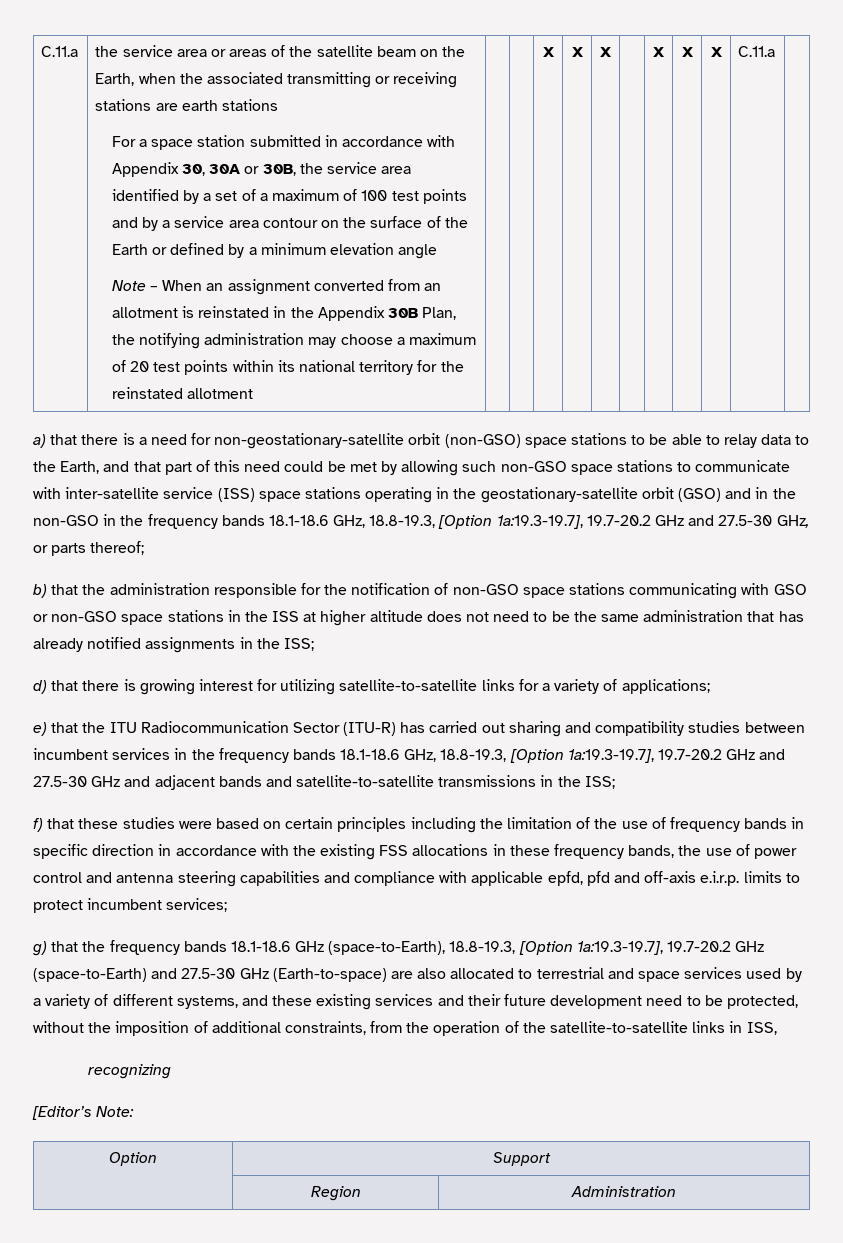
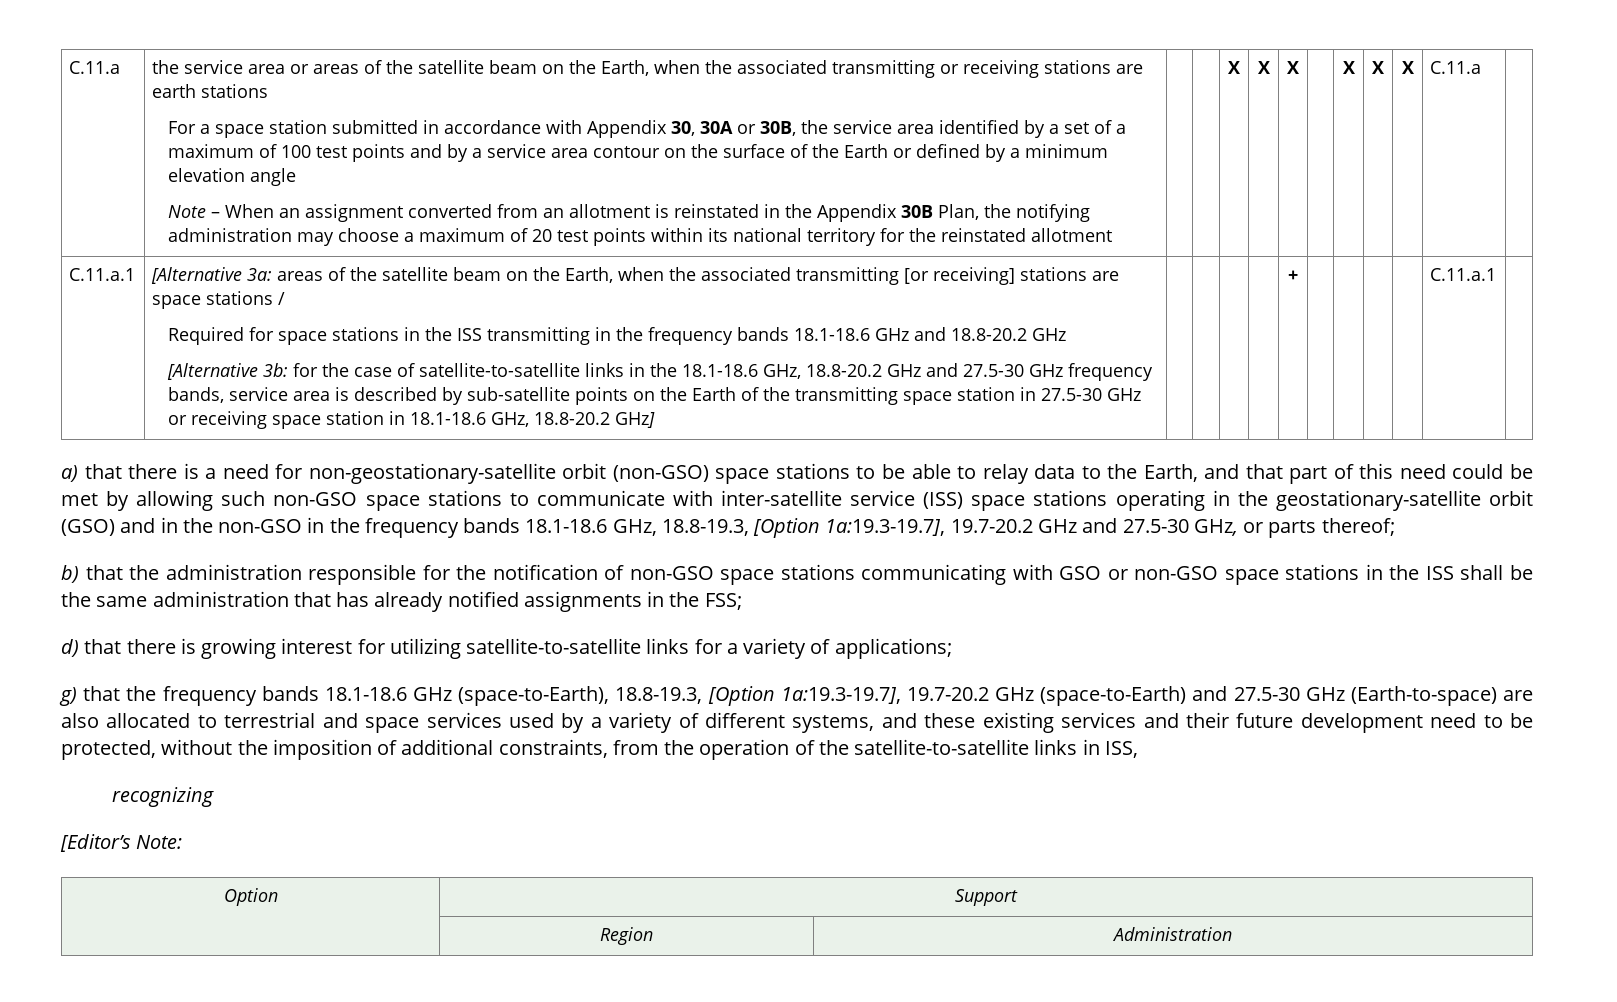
+ C.11.a.1 | [Alternative 3a: areas of the satellite beam on the Earth, when the associated transmitting [or receiving] stations are space stations /
+ Required for space stations in the ISS transmitting in the frequency bands 18.1-18.6 GHz and 18.8-20.2 GHz
+ [Alternative 3b: for the case of satellite-to-satellite links in the 18.1-18.6 GHz, 18.8-20.2 GHz and 27.5-30 GHz frequency bands, service area is described by sub-satellite points on the Earth of the transmitting space station in 27.5-30 GHz or receiving space station in 18.1-18.6 GHz, 18.8-20.2 GHz] | | | | | + | | | | | C.11.a.1
- b) that the administration responsible for the notification of non-GSO space stations communicating with GSO or non-GSO space stations in the ISS at higher altitude does not need to be the same administration that has already notified assignments in the ISS;
+ b) that the administration responsible for the notification of non-GSO space stations communicating with GSO or non-GSO space stations in the ISS shall be the same administration that has already notified assignments in the FSS;
- e) that the ITU Radiocommunication Sector (ITU-R) has carried out sharing and compatibility studies between incumbent services in the frequency bands 18.1-18.6 GHz, 18.8-19.3, [Option 1a:19.3-19.7], 19.7-20.2 GHz and 27.5-30 GHz and adjacent bands and satellite-to-satellite transmissions in the ISS;
- f) that these studies were based on certain principles including the limitation of the use of frequency bands in specific direction in accordance with the existing FSS allocations in these frequency bands, the use of power control and antenna steering capabilities and compliance with applicable epfd, pfd and off-axis e.i.r.p. limits to protect incumbent services;

